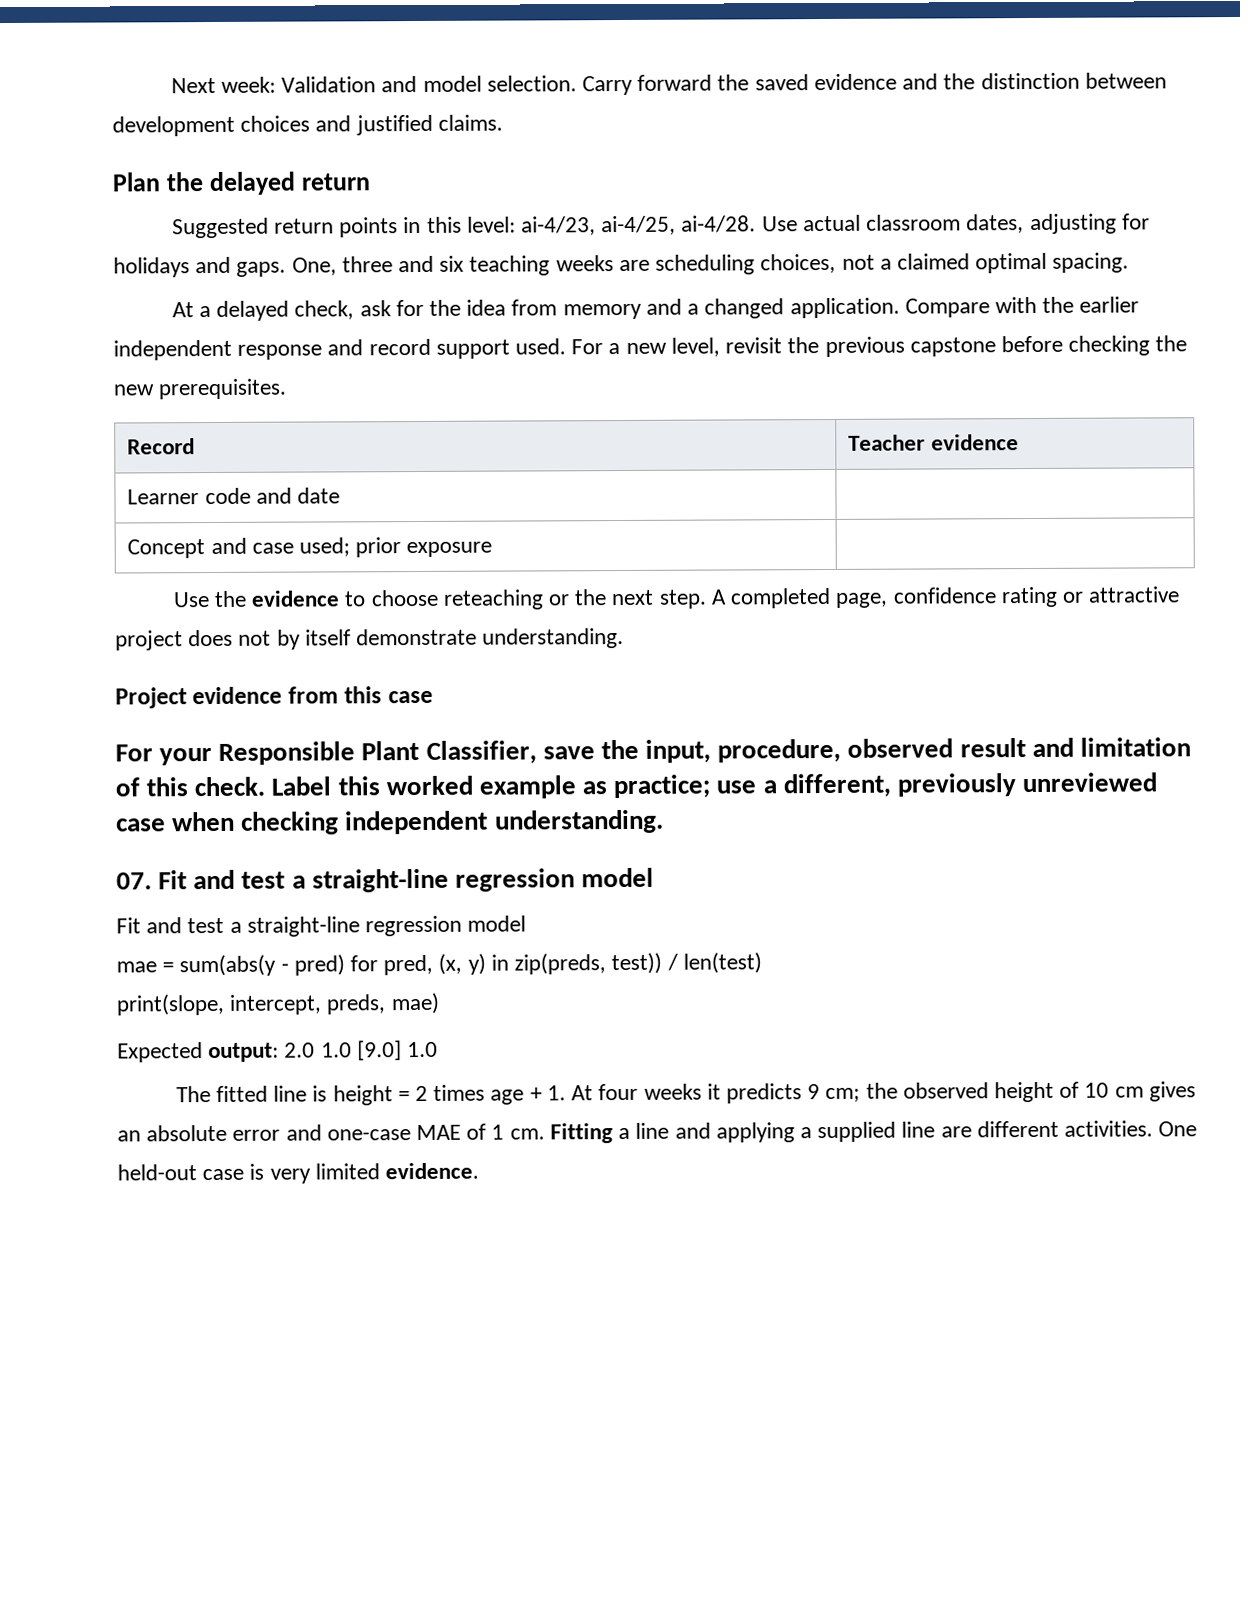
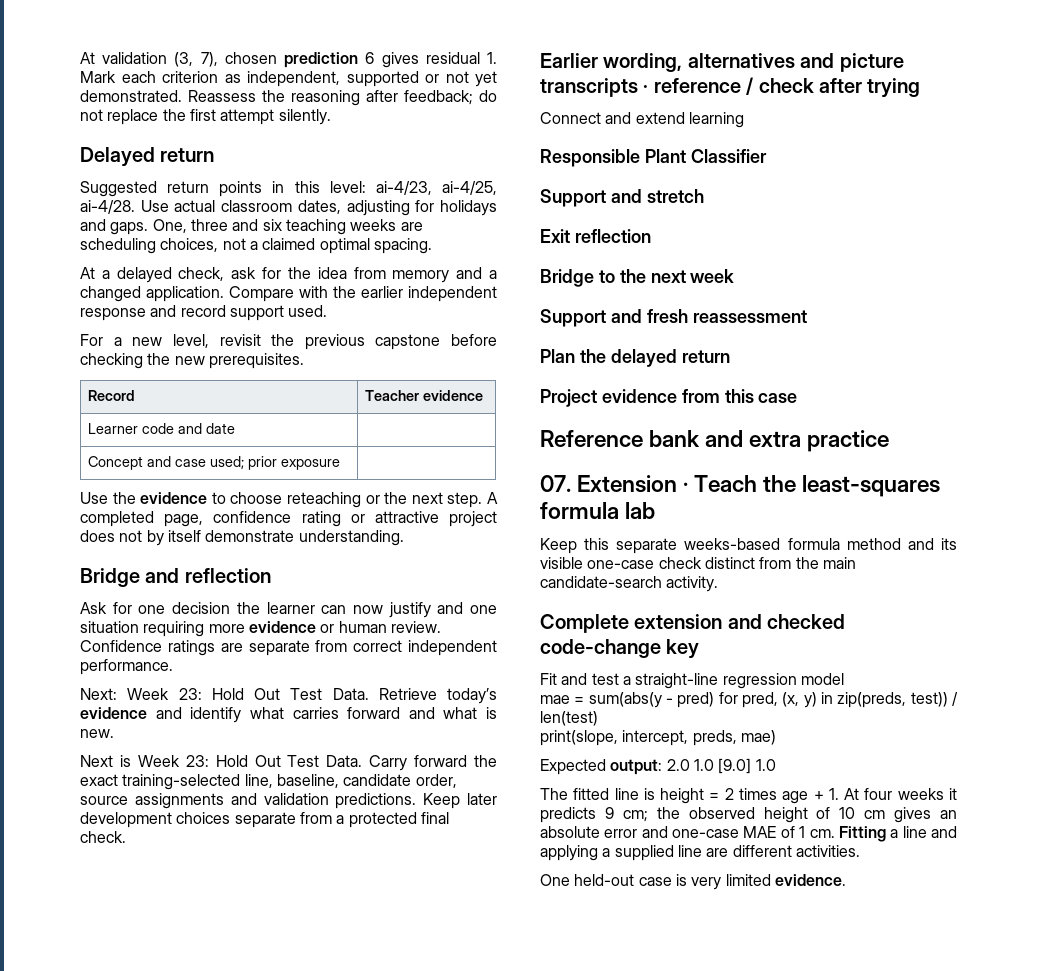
- Next week: Validation and model selection. Carry forward the saved evidence and the distinction between development choices and justified claims.
- Plan the delayed return
+ At validation (3, 7), chosen prediction 6 gives residual 1. Mark each criterion as independent, supported or not yet demonstrated. Reassess the reasoning after feedback; do not replace the first attempt silently.
+ Delayed return
- Compare with the earlier independent response and record support used. For a new level, revisit the previous capstone before checking the new prerequisites.
+ Compare with the earlier independent response and record support used.
+ For a new level, revisit the previous capstone before checking the new prerequisites.
+ Bridge and reflection
+ Ask for one decision the learner can now justify and one situation requiring more evidence or human review. Confidence ratings are separate from correct independent performance.
+ Next: Week 23: Hold Out Test Data. Retrieve today’s evidence and identify what carries forward and what is new.
+ Next is Week 23: Hold Out Test Data. Carry forward the exact training-selected line, baseline, candidate order, source assignments and validation predictions. Keep later development choices separate from a protected final check.
+ Earlier wording, alternatives and picture transcripts · reference / check after trying
+ Connect and extend learning
+ Responsible Plant Classifier
+ Support and stretch
+ Exit reflection
+ Bridge to the next week
+ Support and fresh reassessment
+ Plan the delayed return
- For your Responsible Plant Classifier, save the input, procedure, observed result and limitation of this check. Label this worked example as practice; use a different, previously unreviewed case when checking independent understanding.
- 07. Fit and test a straight-line regression model
+ Reference bank and extra practice
+ 07. Extension · Teach the least-squares formula lab
+ Keep this separate weeks-based formula method and its visible one-case check distinct from the main candidate-search activity.
+ Complete extension and checked code-change key
- Fitting a line and applying a supplied line are different activities. One held-out case is very limited evidence.
+ Fitting a line and applying a supplied line are different activities.
+ One held-out case is very limited evidence.

